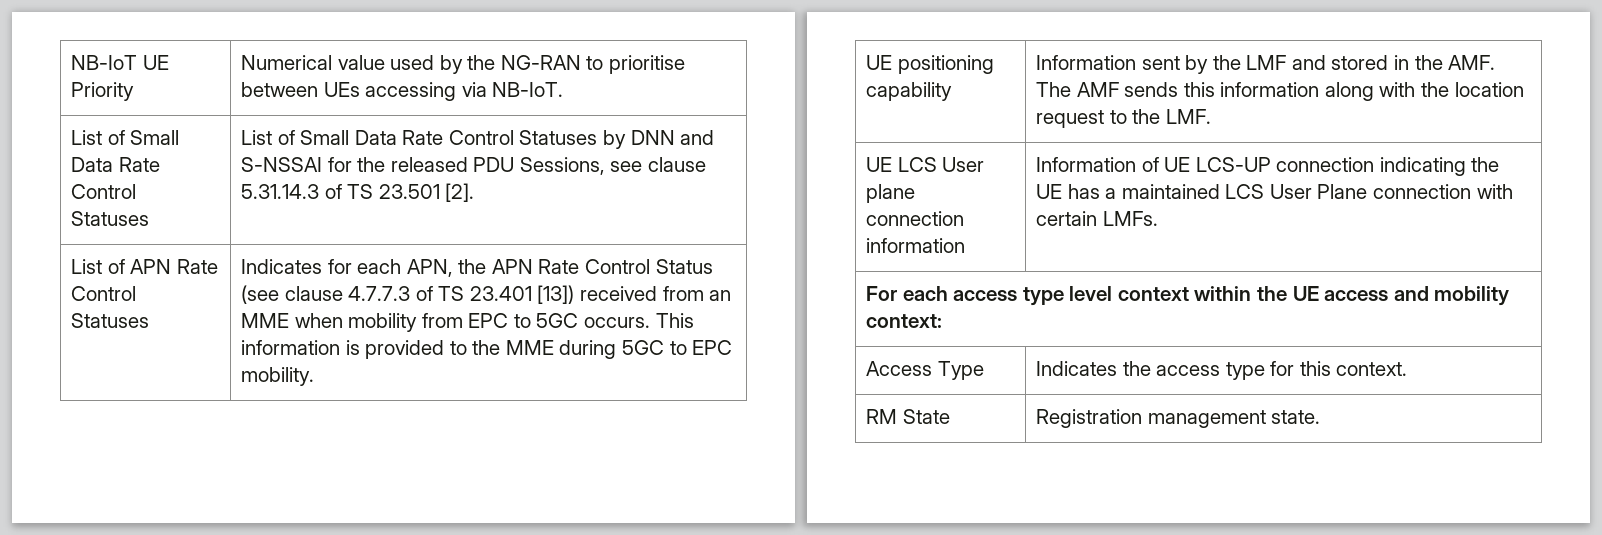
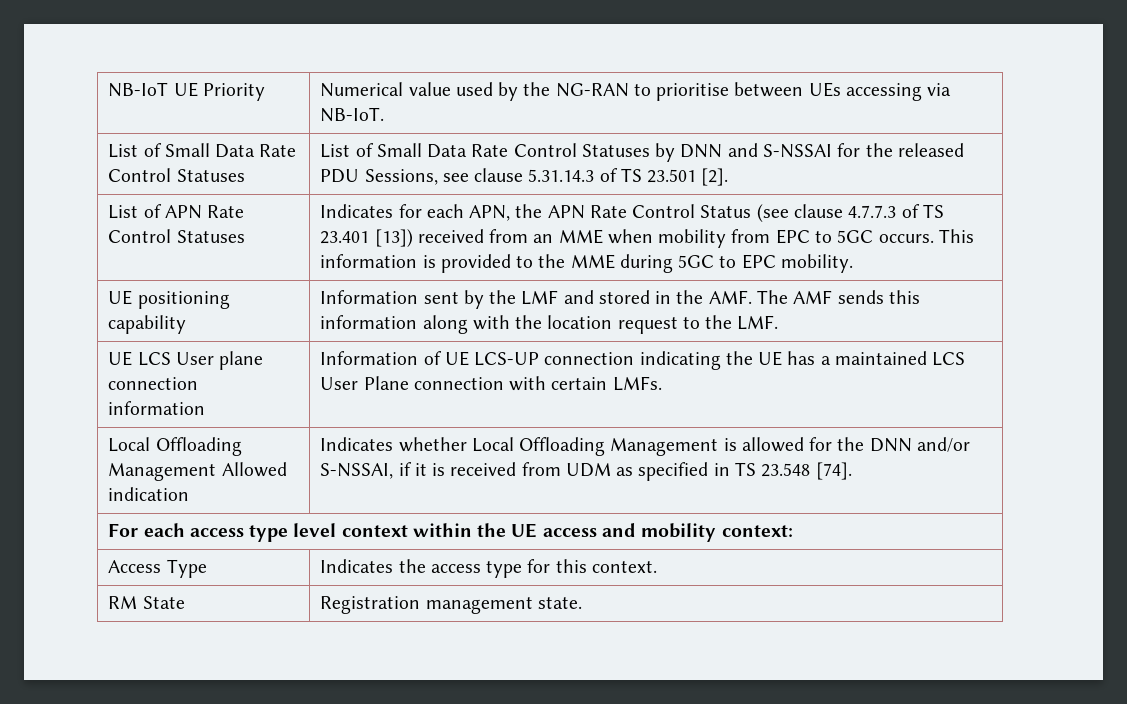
+ Local Offloading Management Allowed indication | Indicates whether Local Offloading Management is allowed for the DNN and/or S-NSSAI, if it is received from UDM as specified in TS 23.548 [74].

